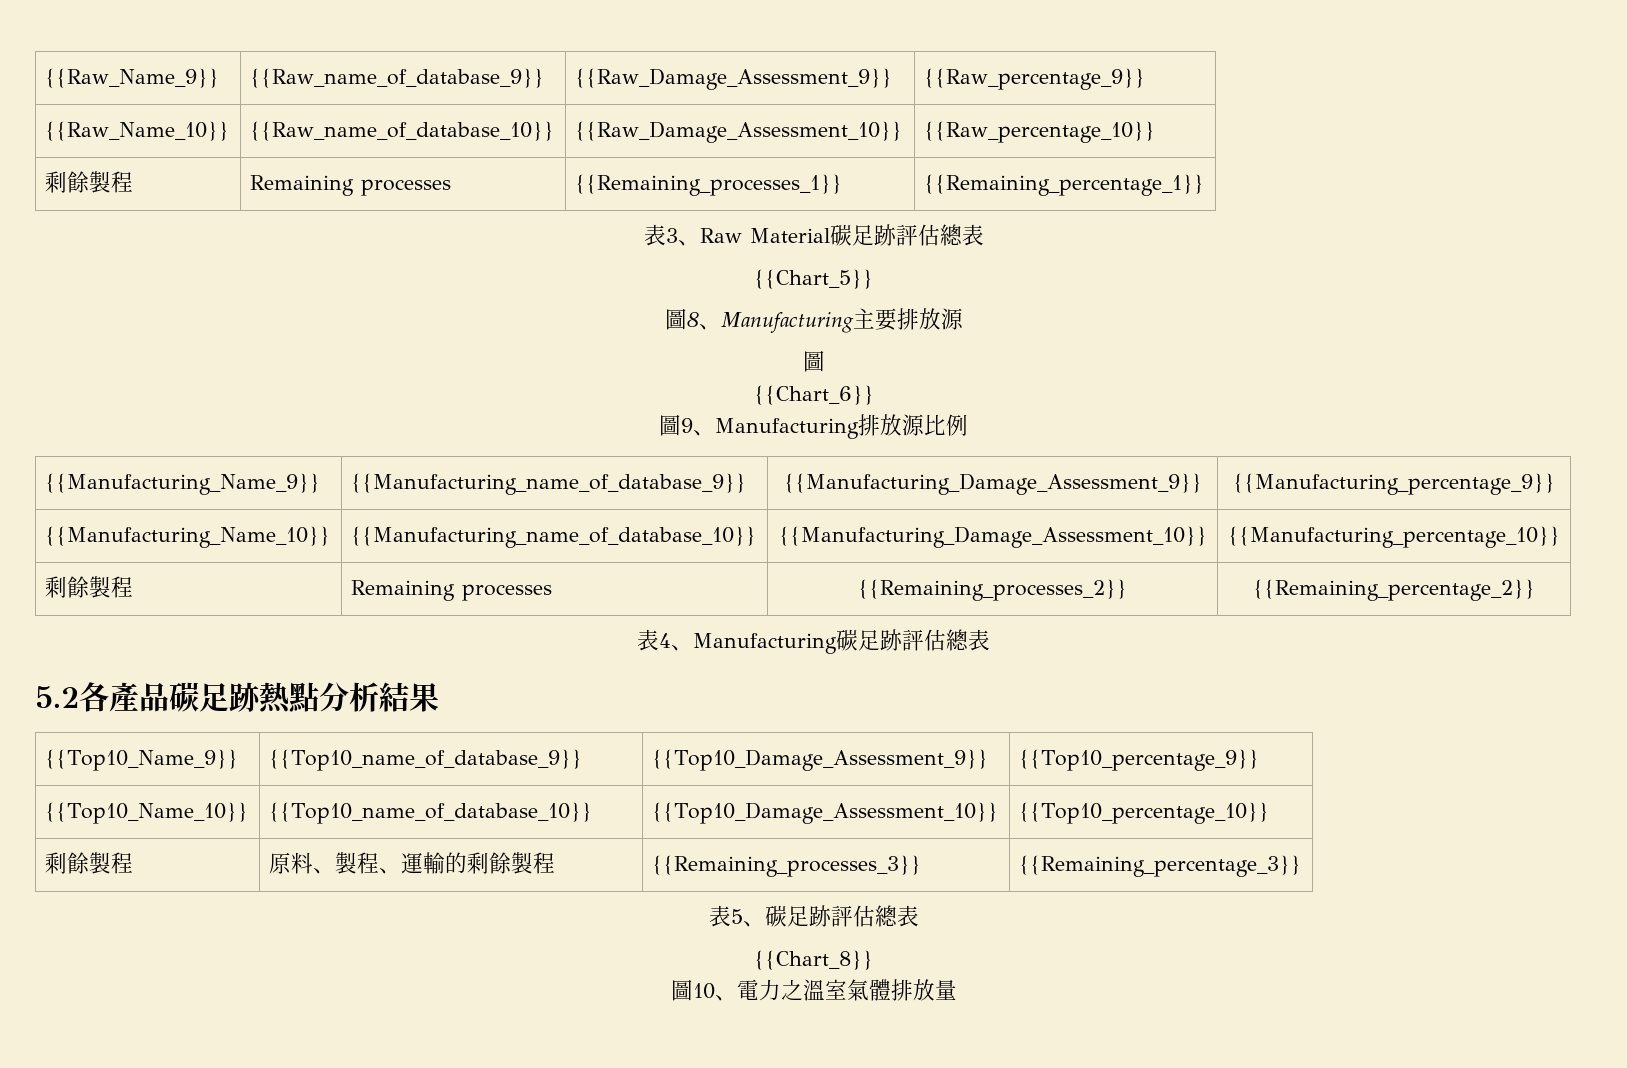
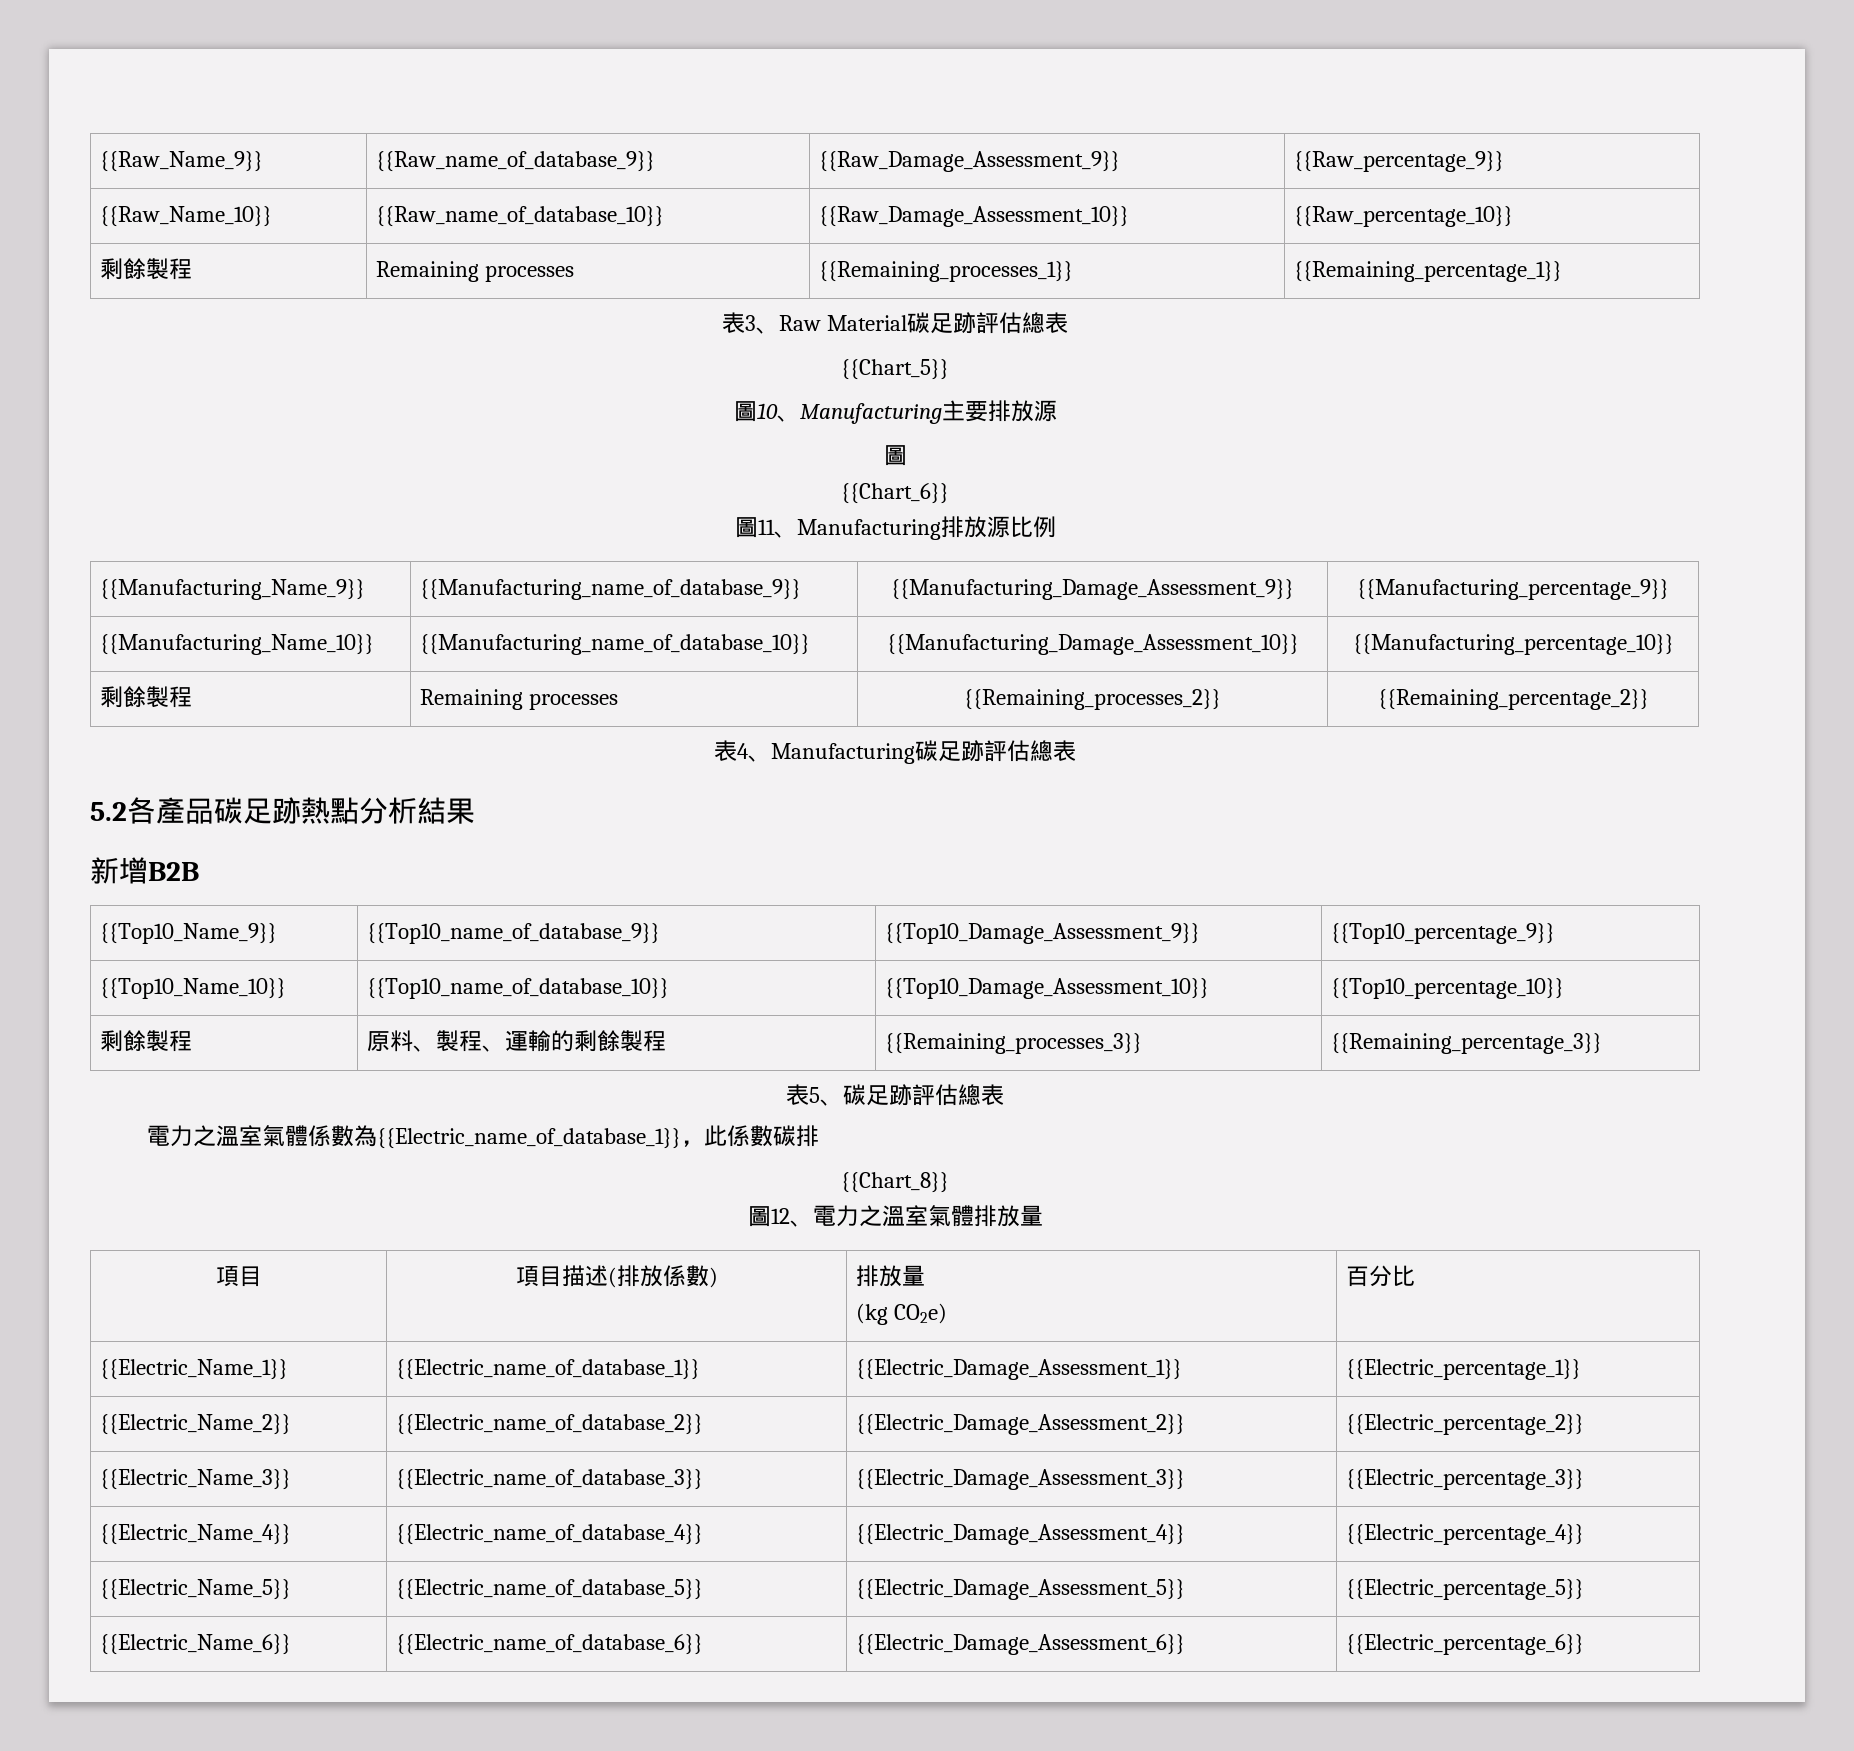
- 圖8、Manufacturing主要排放源
+ 圖10、Manufacturing主要排放源
- 圖9、Manufacturing排放源比例
+ 圖11、Manufacturing排放源比例
+ 新增B2B
+ 電力之溫室氣體係數為{{Electric_name_of_database_1}}，此係數碳排
- 圖10、電力之溫室氣體排放量
+ 圖12、電力之溫室氣體排放量
+ 項目 | 項目描述(排放係數) | 排放量
+ (kg CO2e) | 百分比
+ {{Electric_Name_1}} | {{Electric_name_of_database_1}} | {{Electric_Damage_Assessment_1}} | {{Electric_percentage_1}}
+ {{Electric_Name_2}} | {{Electric_name_of_database_2}} | {{Electric_Damage_Assessment_2}} | {{Electric_percentage_2}}
+ {{Electric_Name_3}} | {{Electric_name_of_database_3}} | {{Electric_Damage_Assessment_3}} | {{Electric_percentage_3}}
+ {{Electric_Name_4}} | {{Electric_name_of_database_4}} | {{Electric_Damage_Assessment_4}} | {{Electric_percentage_4}}
+ {{Electric_Name_5}} | {{Electric_name_of_database_5}} | {{Electric_Damage_Assessment_5}} | {{Electric_percentage_5}}
+ {{Electric_Name_6}} | {{Electric_name_of_database_6}} | {{Electric_Damage_Assessment_6}} | {{Electric_percentage_6}}

